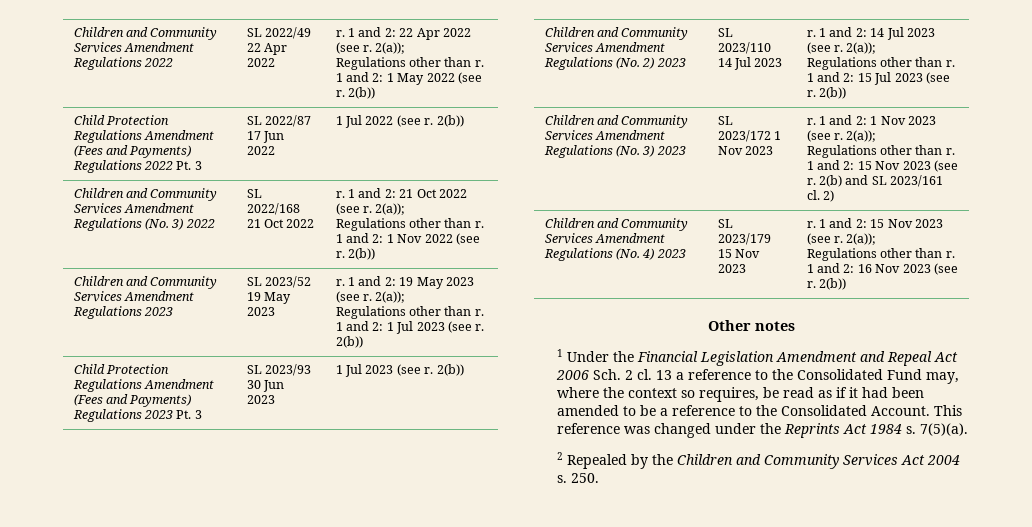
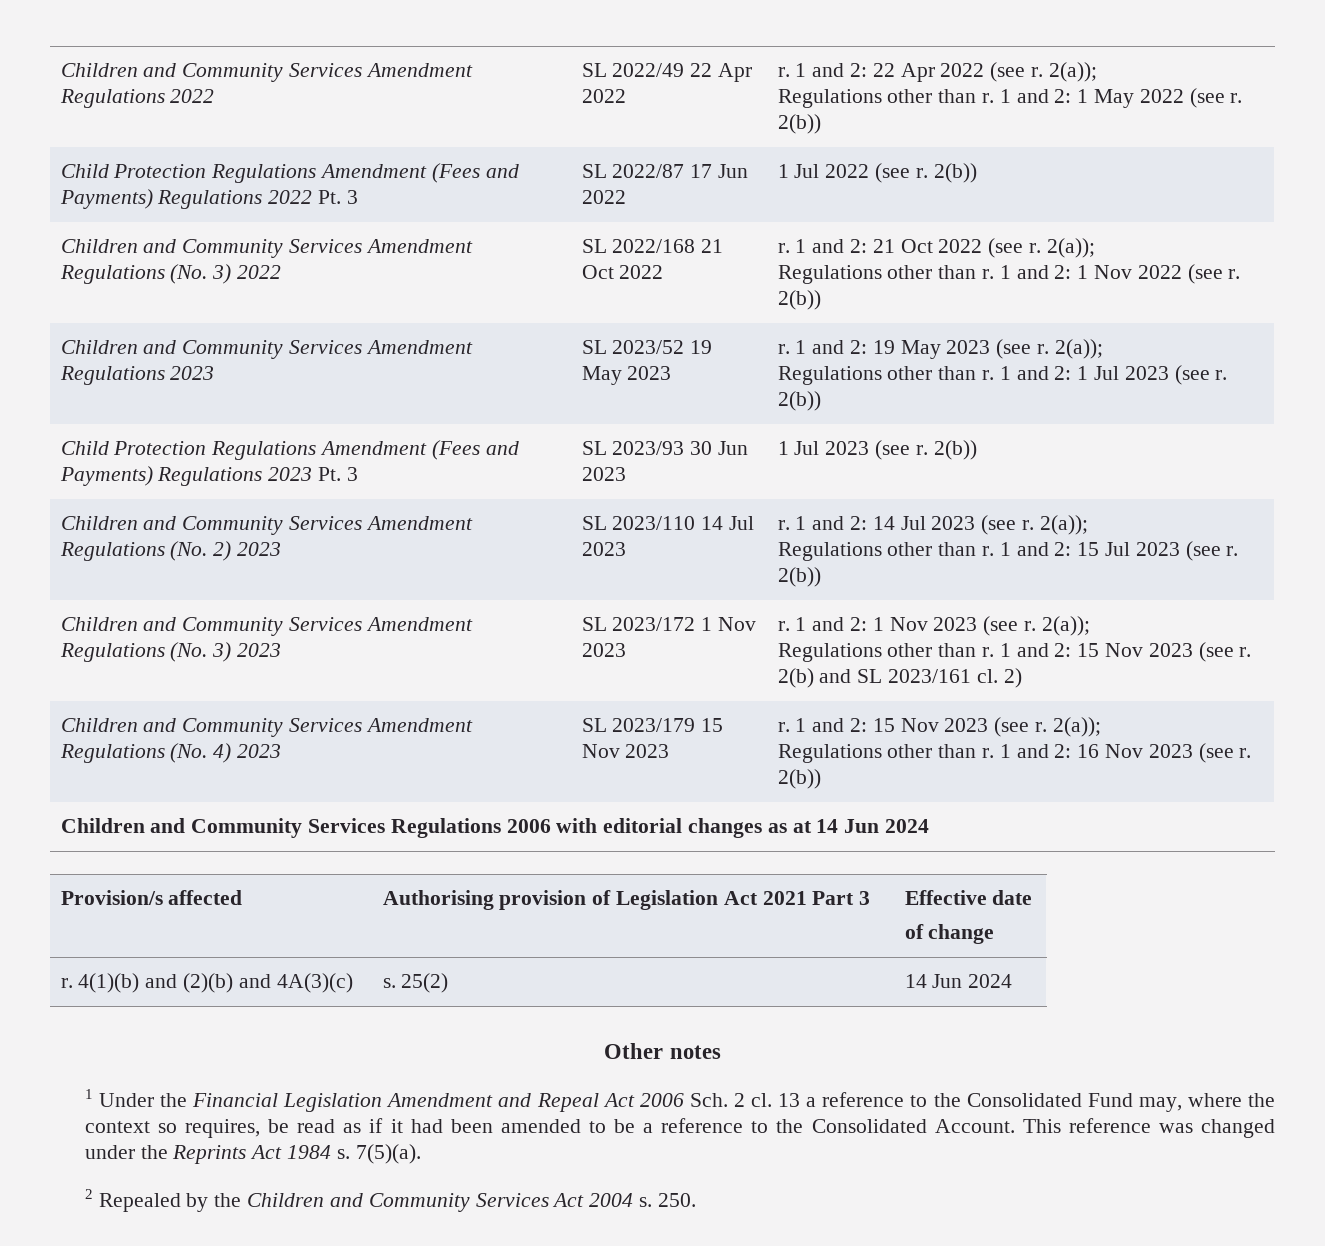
+ Children and Community Services Regulations 2006 with editorial changes as at 14 Jun 2024
+ Provision/s affected | Authorising provision of Legislation Act 2021 Part 3 | Effective date
+ of change
+ r. 4(1)(b) and (2)(b) and 4A(3)(c) | s. 25(2) | 14 Jun 2024

